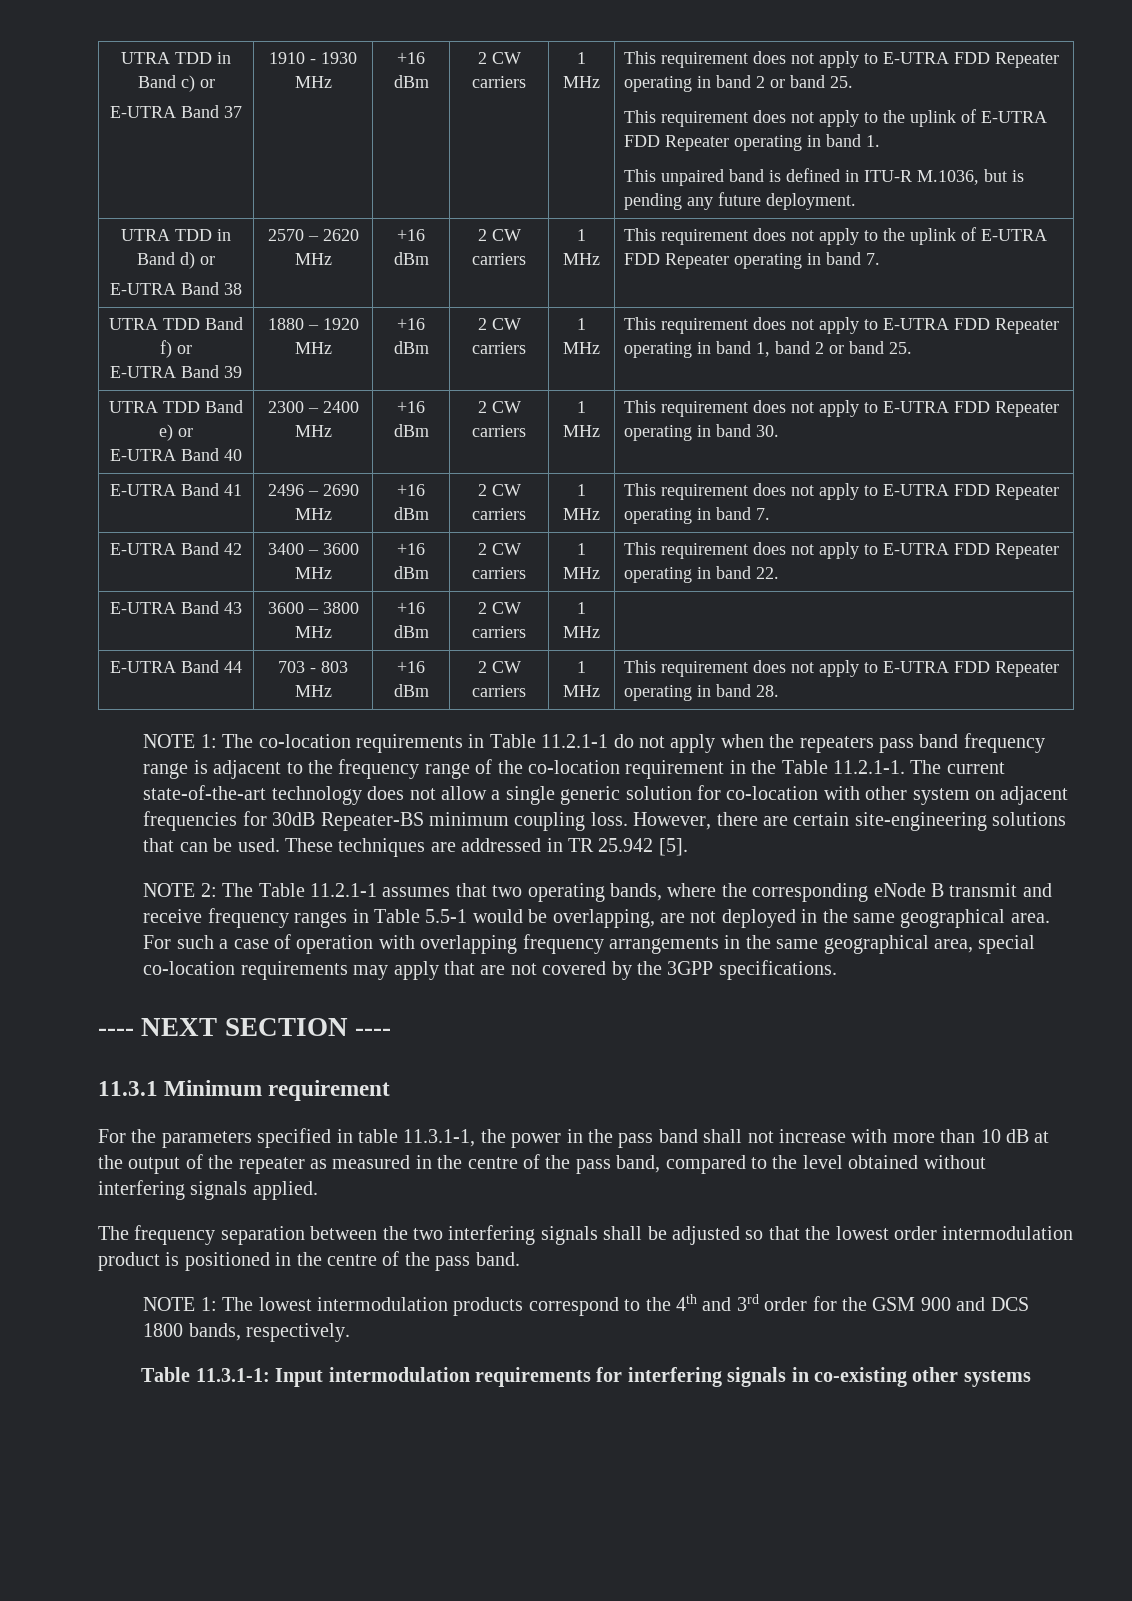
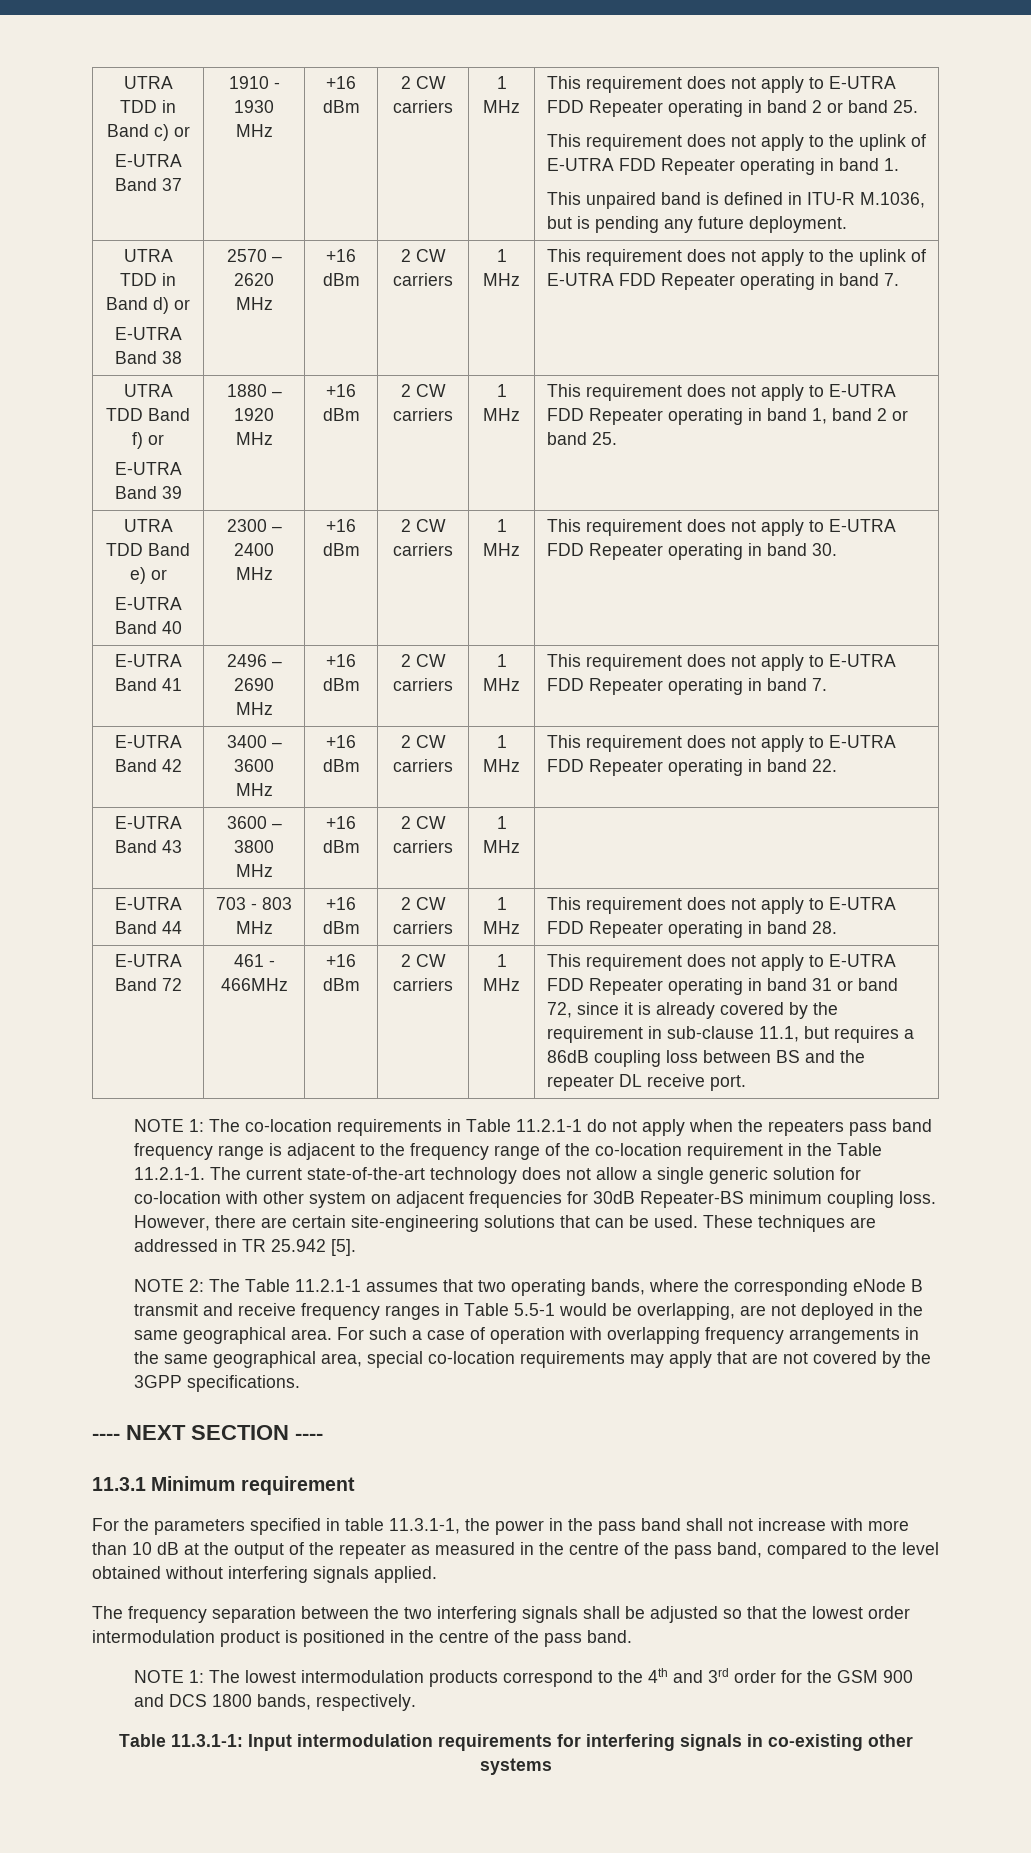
+ E-UTRA Band 72 | 461 - 466MHz | +16 dBm | 2 CW carriers | 1 MHz | This requirement does not apply to E-UTRA FDD Repeater operating in band 31 or band 72, since it is already covered by the requirement in sub-clause 11.1, but requires a 86dB coupling loss between BS and the repeater DL receive port.

